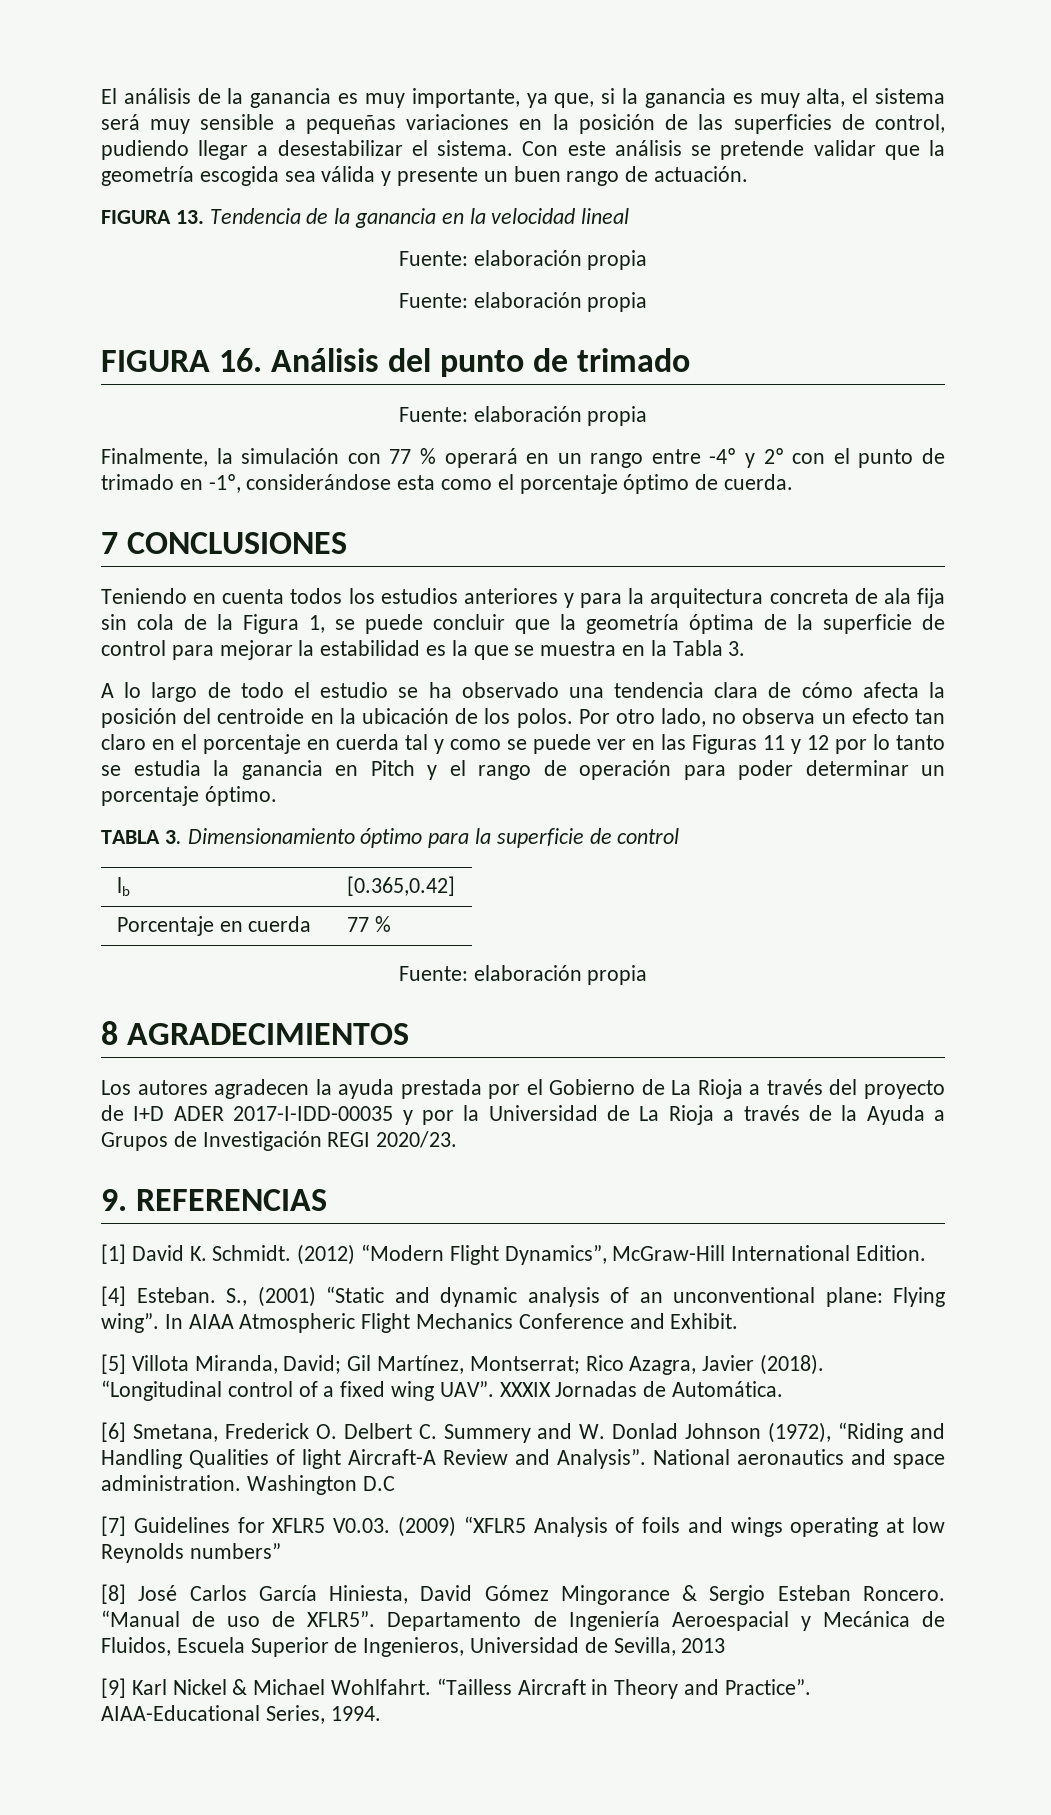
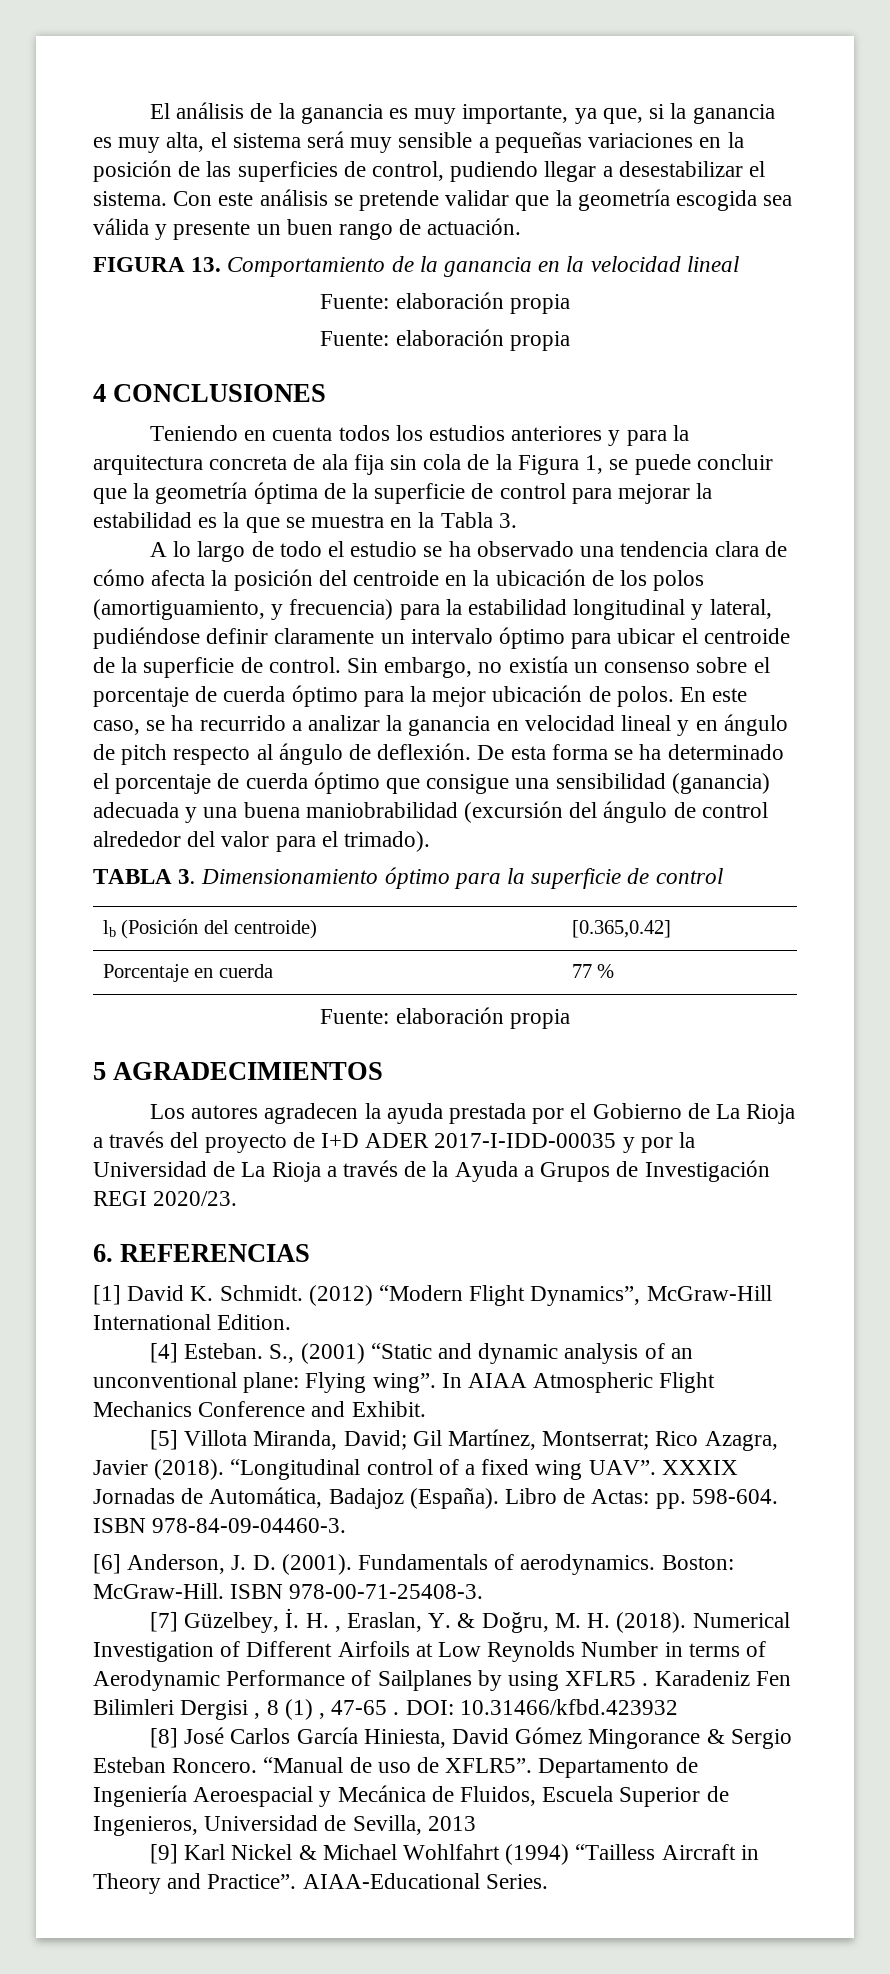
- FIGURA 13. Tendencia de la ganancia en la velocidad lineal
+ FIGURA 13. Comportamiento de la ganancia en la velocidad lineal
- FIGURA 16. Análisis del punto de trimado
- Fuente: elaboración propia
- Finalmente, la simulación con 77 % operará en un rango entre -4º y 2º con el punto de trimado en -1º, considerándose esta como el porcentaje óptimo de cuerda.
- 7 CONCLUSIONES
+ 4 CONCLUSIONES
- A lo largo de todo el estudio se ha observado una tendencia clara de cómo afecta la posición del centroide en la ubicación de los polos. Por otro lado, no observa un efecto tan claro en el porcentaje en cuerda tal y como se puede ver en las Figuras 11 y 12 por lo tanto se estudia la ganancia en Pitch y el rango de operación para poder determinar un porcentaje óptimo.
+ A lo largo de todo el estudio se ha observado una tendencia clara de cómo afecta la posición del centroide en la ubicación de los polos (amortiguamiento, y frecuencia) para la estabilidad longitudinal y lateral, pudiéndose definir claramente un intervalo óptimo para ubicar el centroide de la superficie de control. Sin embargo, no existía un consenso sobre el porcentaje de cuerda óptimo para la mejor ubicación de polos. En este caso, se ha recurrido a analizar la ganancia en velocidad lineal y en ángulo de pitch respecto al ángulo de deflexión. De esta forma se ha determinado el porcentaje de cuerda óptimo que consigue una sensibilidad (ganancia) adecuada y una buena maniobrabilidad (excursión del ángulo de control alrededor del valor para el trimado).
- lb | [0.365,0.42]
+ lb (Posición del centroide) | [0.365,0.42]
- 8 AGRADECIMIENTOS
+ 5 AGRADECIMIENTOS
- 9. REFERENCIAS
+ 6. REFERENCIAS
- XXXIX Jornadas de Automática.
- [6] Smetana, Frederick O. Delbert C. Summery and W. Donlad Johnson (1972), “Riding and Handling Qualities of light Aircraft-A Review and Analysis”. National aeronautics and space administration. Washington D.C
- [7] Guidelines for XFLR5 V0.03. (2009) “XFLR5 Analysis of foils and wings operating at low Reynolds numbers”
+ XXXIX Jornadas de Automática, Badajoz (España). Libro de Actas: pp. 598-604. ISBN 978-84-09-04460-3.
+ [6] Anderson, J. D. (2001). Fundamentals of aerodynamics. Boston: McGraw-Hill. ISBN 978-00-71-25408-3.
+ [7] Güzelbey, İ. H. , Eraslan, Y. & Doğru, M. H. (2018). Numerical Investigation of Different Airfoils at Low Reynolds Number in terms of Aerodynamic Performance of Sailplanes by using XFLR5 . Karadeniz Fen Bilimleri Dergisi , 8 (1) , 47-65 . DOI: 10.31466/kfbd.423932
- [9] Karl Nickel & Michael Wohlfahrt. “Tailless Aircraft in Theory and Practice”.
+ [9] Karl Nickel & Michael Wohlfahrt (1994) “Tailless Aircraft in Theory and Practice”.
- AIAA-Educational Series, 1994.
+ AIAA-Educational Series.

